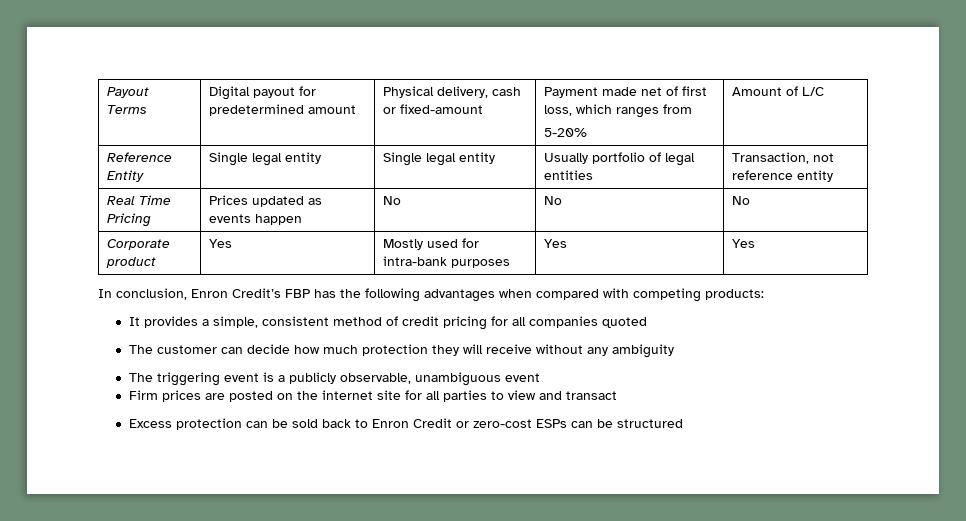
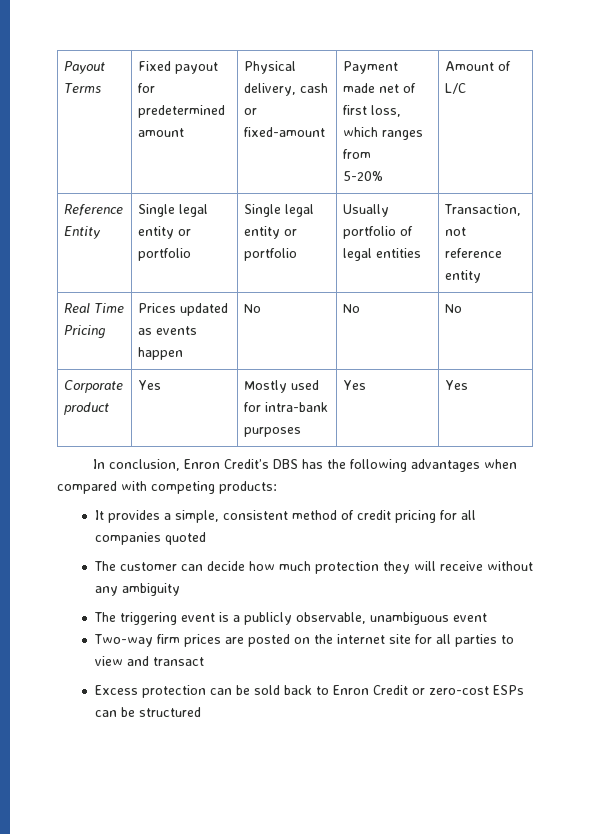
- Payout Terms | Digital payout for predetermined amount | Physical delivery, cash or fixed-amount | Payment made net of first loss, which ranges from
+ Payout Terms | Fixed payout for predetermined amount | Physical delivery, cash or fixed-amount | Payment made net of first loss, which ranges from
- Reference Entity | Single legal entity | Single legal entity | Usually portfolio of legal entities | Transaction, not reference entity
+ Reference Entity | Single legal entity or portfolio | Single legal entity or portfolio | Usually portfolio of legal entities | Transaction, not reference entity
- In conclusion, Enron Credit’s FBP has the following advantages when compared with competing products:
+ In conclusion, Enron Credit’s DBS has the following advantages when compared with competing products:
- Firm prices are posted on the internet site for all parties to view and transact
+ Two-way firm prices are posted on the internet site for all parties to view and transact

